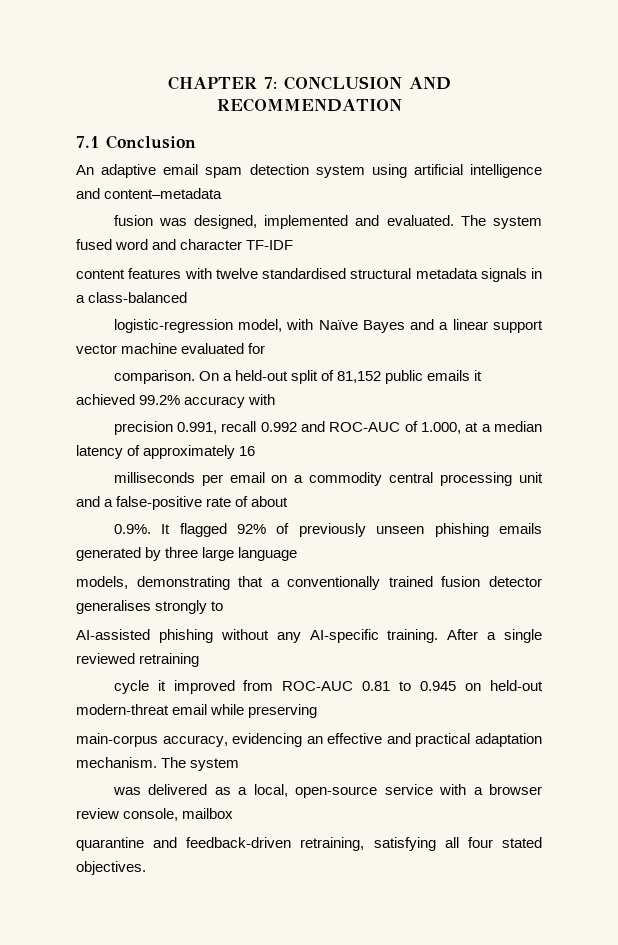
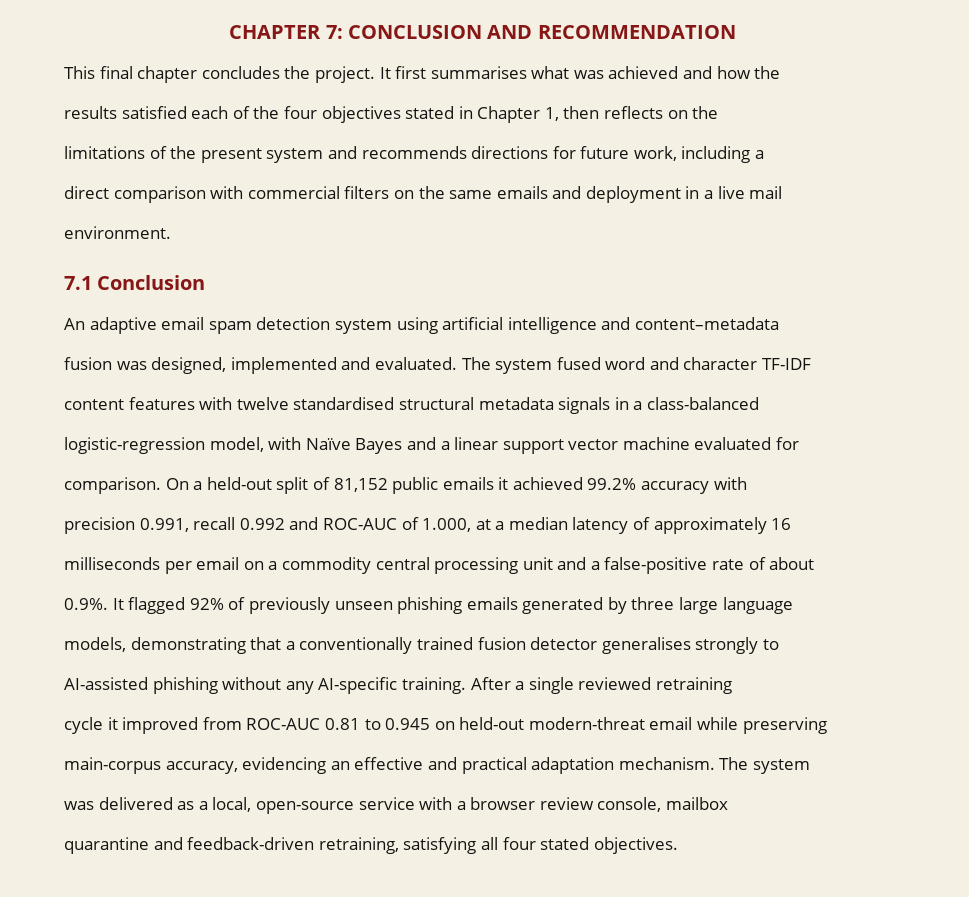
+ This final chapter concludes the project. It first summarises what was achieved and how the
+ results satisfied each of the four objectives stated in Chapter 1, then reflects on the
+ limitations of the present system and recommends directions for future work, including a
+ direct comparison with commercial filters on the same emails and deployment in a live mail
+ environment.

